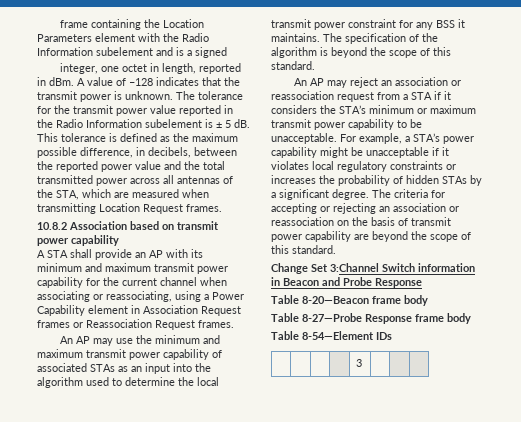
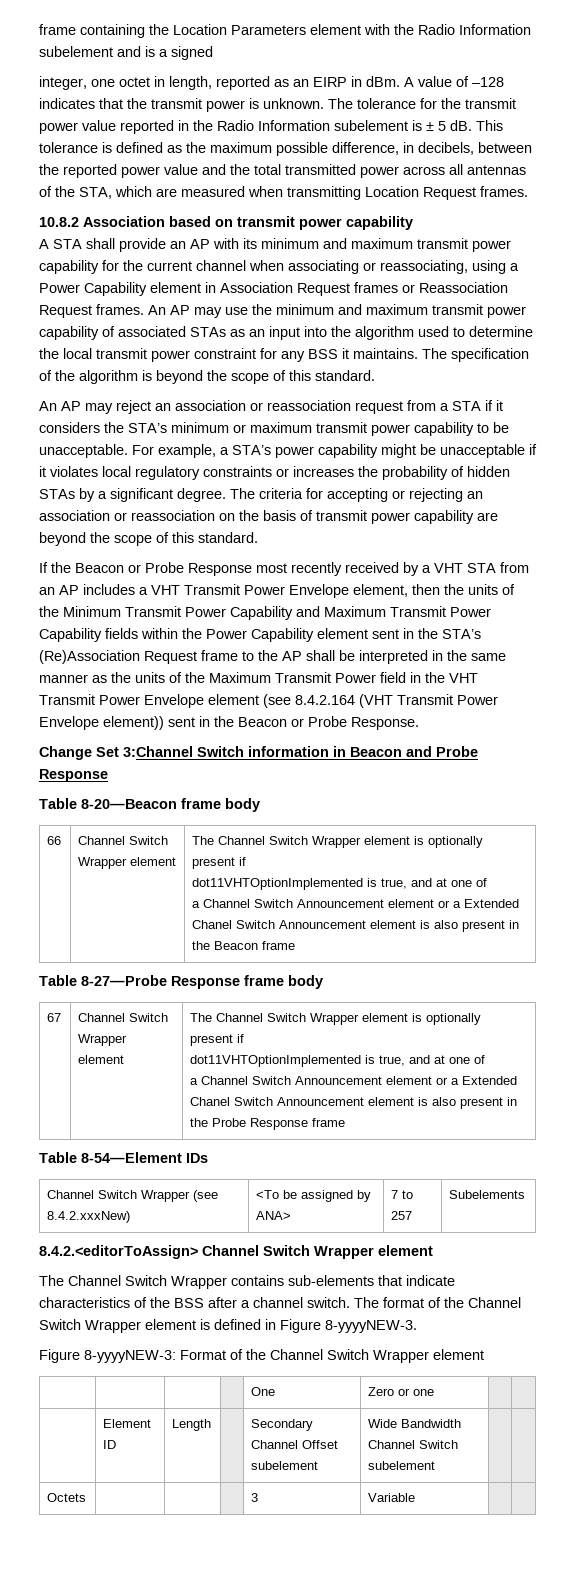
- integer, one octet in length, reported in dBm.
+ integer, one octet in length, reported as an EIRP in dBm.
- A STA shall provide an AP with its minimum and maximum transmit power capability for the current channel when associating or reassociating, using a Power Capability element in Association Request frames or Reassociation Request frames.
- An AP may use the minimum and maximum transmit power capability of associated STAs as an input into the algorithm used to determine the local transmit power constraint for any BSS it maintains.
+ A STA shall provide an AP with its minimum and maximum transmit power capability for the current channel when associating or reassociating, using a Power Capability element in Association Request frames or Reassociation Request frames. An AP may use the minimum and maximum transmit power capability of associated STAs as an input into the algorithm used to determine the local transmit power constraint for any BSS it maintains.
+ If the Beacon or Probe Response most recently received by a VHT STA from an AP includes a VHT Transmit Power Envelope element, then the units of the Minimum Transmit Power Capability and Maximum Transmit Power Capability fields within the Power Capability element sent in the STA’s (Re)Association Request frame to the AP shall be interpreted in the same manner as the units of the Maximum Transmit Power field in the VHT Transmit Power Envelope element (see 8.4.2.164 (VHT Transmit Power Envelope element)) sent in the Beacon or Probe Response.
+ 66 | Channel Switch Wrapper element | The Channel Switch Wrapper element is optionally present if
+ dot11VHTOptionImplemented is true, and at one of
+ a Channel Switch Announcement element or a Extended Chanel Switch Announcement element is also present in the Beacon frame
+ 67 | Channel Switch Wrapper element | The Channel Switch Wrapper element is optionally present if
+ dot11VHTOptionImplemented is true, and at one of
+ a Channel Switch Announcement element or a Extended Chanel Switch Announcement element is also present in the Probe Response frame
  Table 8-54—Element IDs
- | | | | 3 | | |
+ Channel Switch Wrapper (see 8.4.2.xxxNew) | <To be assigned by ANA> | 7 to 257 | Subelements
+ 8.4.2.<editorToAssign> Channel Switch Wrapper element
+ The Channel Switch Wrapper contains sub-elements that indicate characteristics of the BSS after a channel switch. The format of the Channel Switch Wrapper element is defined in Figure 8-yyyyNEW-3.
+ Figure 8-yyyyNEW-3: Format of the Channel Switch Wrapper element
+ | | | | One | Zero or one | |
+ | Element ID | Length | | Secondary Channel Offset subelement | Wide Bandwidth Channel Switch subelement | |
+ Octets | | | | 3 | Variable | |

